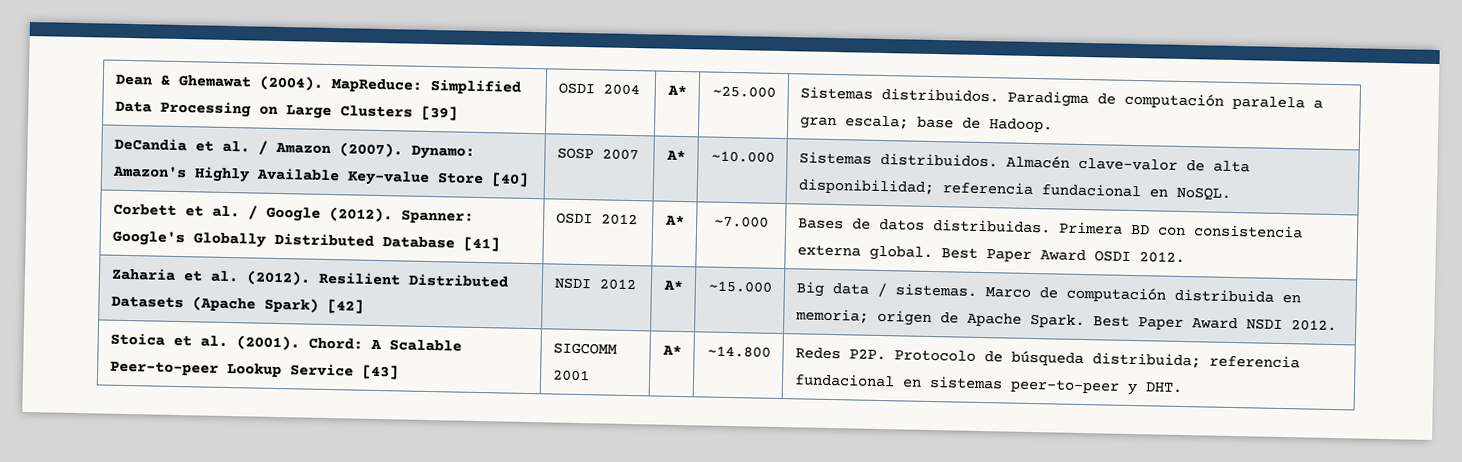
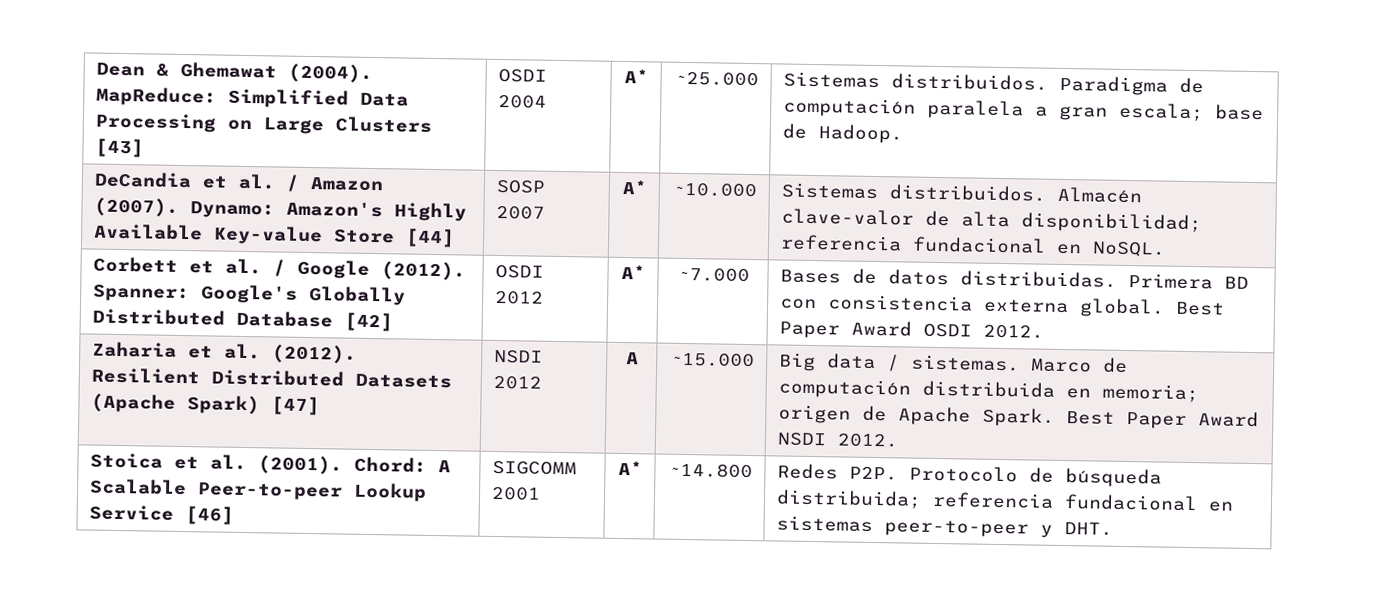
- Dean & Ghemawat (2004). MapReduce: Simplified Data Processing on Large Clusters [39] | OSDI 2004 | A* | ~25.000 | Sistemas distribuidos. Paradigma de computación paralela a gran escala; base de Hadoop.
+ Dean & Ghemawat (2004). MapReduce: Simplified Data Processing on Large Clusters [43] | OSDI 2004 | A* | ~25.000 | Sistemas distribuidos. Paradigma de computación paralela a gran escala; base de Hadoop.
- DeCandia et al. / Amazon (2007). Dynamo: Amazon's Highly Available Key-value Store [40] | SOSP 2007 | A* | ~10.000 | Sistemas distribuidos. Almacén clave-valor de alta disponibilidad; referencia fundacional en NoSQL.
+ DeCandia et al. / Amazon (2007). Dynamo: Amazon's Highly Available Key-value Store [44] | SOSP 2007 | A* | ~10.000 | Sistemas distribuidos. Almacén clave-valor de alta disponibilidad; referencia fundacional en NoSQL.
- Corbett et al. / Google (2012). Spanner: Google's Globally Distributed Database [41] | OSDI 2012 | A* | ~7.000 | Bases de datos distribuidas. Primera BD con consistencia externa global. Best Paper Award OSDI 2012.
+ Corbett et al. / Google (2012). Spanner: Google's Globally Distributed Database [42] | OSDI 2012 | A* | ~7.000 | Bases de datos distribuidas. Primera BD con consistencia externa global. Best Paper Award OSDI 2012.
- Zaharia et al. (2012). Resilient Distributed Datasets (Apache Spark) [42] | NSDI 2012 | A* | ~15.000 | Big data / sistemas. Marco de computación distribuida en memoria; origen de Apache Spark. Best Paper Award NSDI 2012.
+ Zaharia et al. (2012). Resilient Distributed Datasets (Apache Spark) [47] | NSDI 2012 | A | ~15.000 | Big data / sistemas. Marco de computación distribuida en memoria; origen de Apache Spark. Best Paper Award NSDI 2012.
- Stoica et al. (2001). Chord: A Scalable Peer-to-peer Lookup Service [43] | SIGCOMM 2001 | A* | ~14.800 | Redes P2P. Protocolo de búsqueda distribuida; referencia fundacional en sistemas peer-to-peer y DHT.
+ Stoica et al. (2001). Chord: A Scalable Peer-to-peer Lookup Service [46] | SIGCOMM 2001 | A* | ~14.800 | Redes P2P. Protocolo de búsqueda distribuida; referencia fundacional en sistemas peer-to-peer y DHT.

